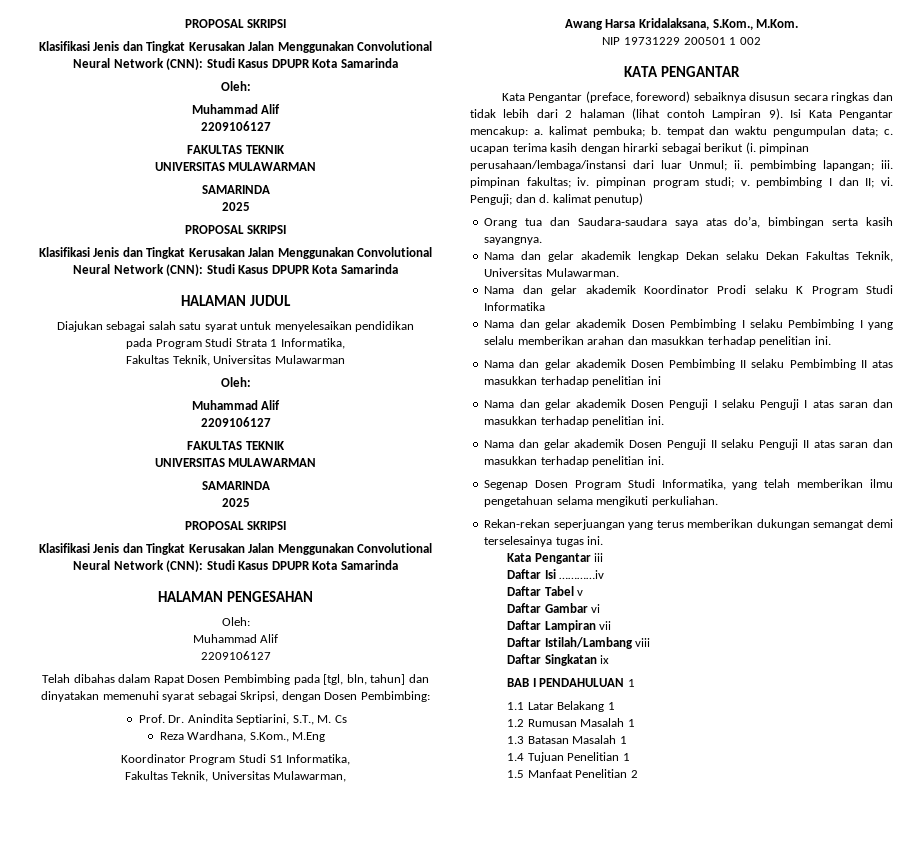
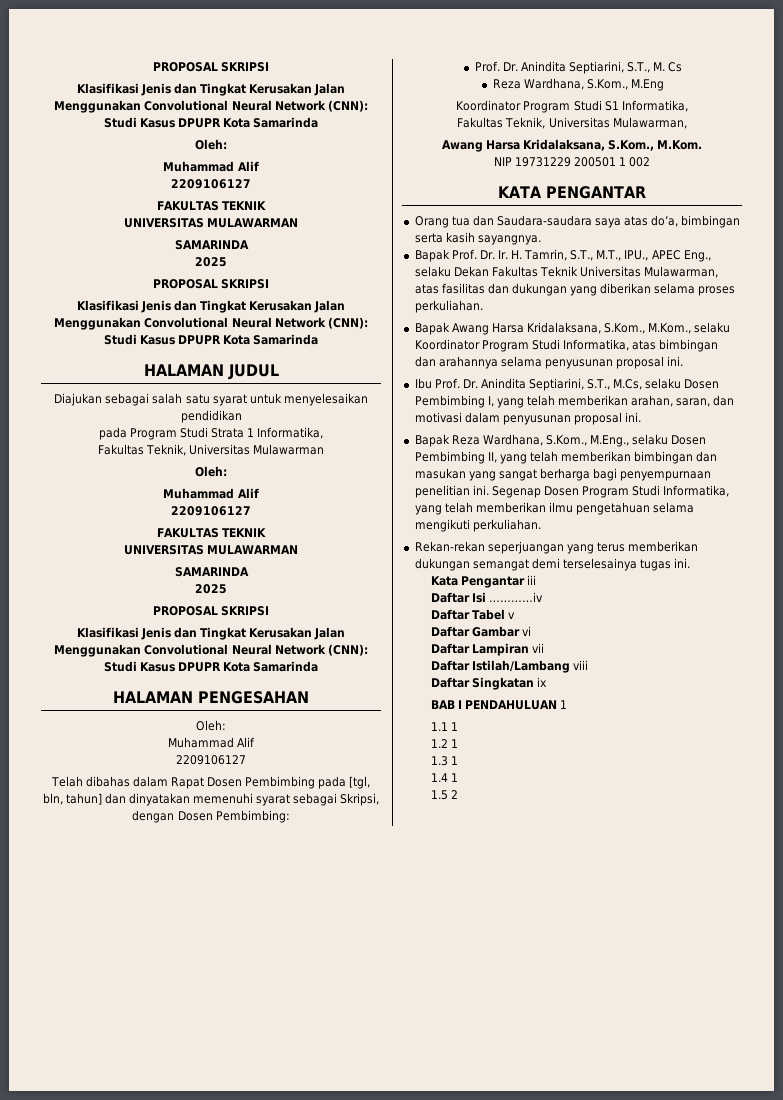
- Kata Pengantar (preface, foreword) sebaiknya disusun secara ringkas dan tidak lebih dari 2 halaman (lihat contoh Lampiran 9). Isi Kata Pengantar mencakup: a. kalimat pembuka; b. tempat dan waktu pengumpulan data; c. ucapan terima kasih dengan hirarki sebagai berikut (i. pimpinan perusahaan/lembaga/instansi dari luar Unmul; ii. pembimbing lapangan; iii. pimpinan fakultas; iv. pimpinan program studi; v. pembimbing I dan II; vi. Penguji; dan d. kalimat penutup)
- Nama dan gelar akademik lengkap Dekan selaku Dekan Fakultas Teknik, Universitas Mulawarman.
- Nama dan gelar akademik Koordinator Prodi selaku K Program Studi Informatika
- Nama dan gelar akademik Dosen Pembimbing I selaku Pembimbing I yang selalu memberikan arahan dan masukkan terhadap penelitian ini.
- Nama dan gelar akademik Dosen Pembimbing II selaku Pembimbing II atas masukkan terhadap penelitian ini
- Nama dan gelar akademik Dosen Penguji I selaku Penguji I atas saran dan masukkan terhadap penelitian ini.
- Nama dan gelar akademik Dosen Penguji II selaku Penguji II atas saran dan masukkan terhadap penelitian ini.
- Segenap Dosen Program Studi Informatika, yang telah memberikan ilmu pengetahuan selama mengikuti perkuliahan.
+ Bapak Prof. Dr. Ir. H. Tamrin, S.T., M.T., IPU., APEC Eng., selaku Dekan Fakultas Teknik Universitas Mulawarman, atas fasilitas dan dukungan yang diberikan selama proses perkuliahan.
+ Bapak Awang Harsa Kridalaksana, S.Kom., M.Kom., selaku Koordinator Program Studi Informatika, atas bimbingan dan arahannya selama penyusunan proposal ini.
+ Ibu Prof. Dr. Anindita Septiarini, S.T., M.Cs, selaku Dosen Pembimbing I, yang telah memberikan arahan, saran, dan motivasi dalam penyusunan proposal ini.
+ Bapak Reza Wardhana, S.Kom., M.Eng., selaku Dosen Pembimbing II, yang telah memberikan bimbingan dan masukan yang sangat berharga bagi penyempurnaan penelitian ini. Segenap Dosen Program Studi Informatika, yang telah memberikan ilmu pengetahuan selama mengikuti perkuliahan.
- 1.1 Latar Belakang 1
+ 1.1 1
- 1.2 Rumusan Masalah 1
+ 1.2 1
- 1.3 Batasan Masalah 1
+ 1.3 1
- 1.4 Tujuan Penelitian 1
+ 1.4 1
- 1.5 Manfaat Penelitian 2
+ 1.5 2

